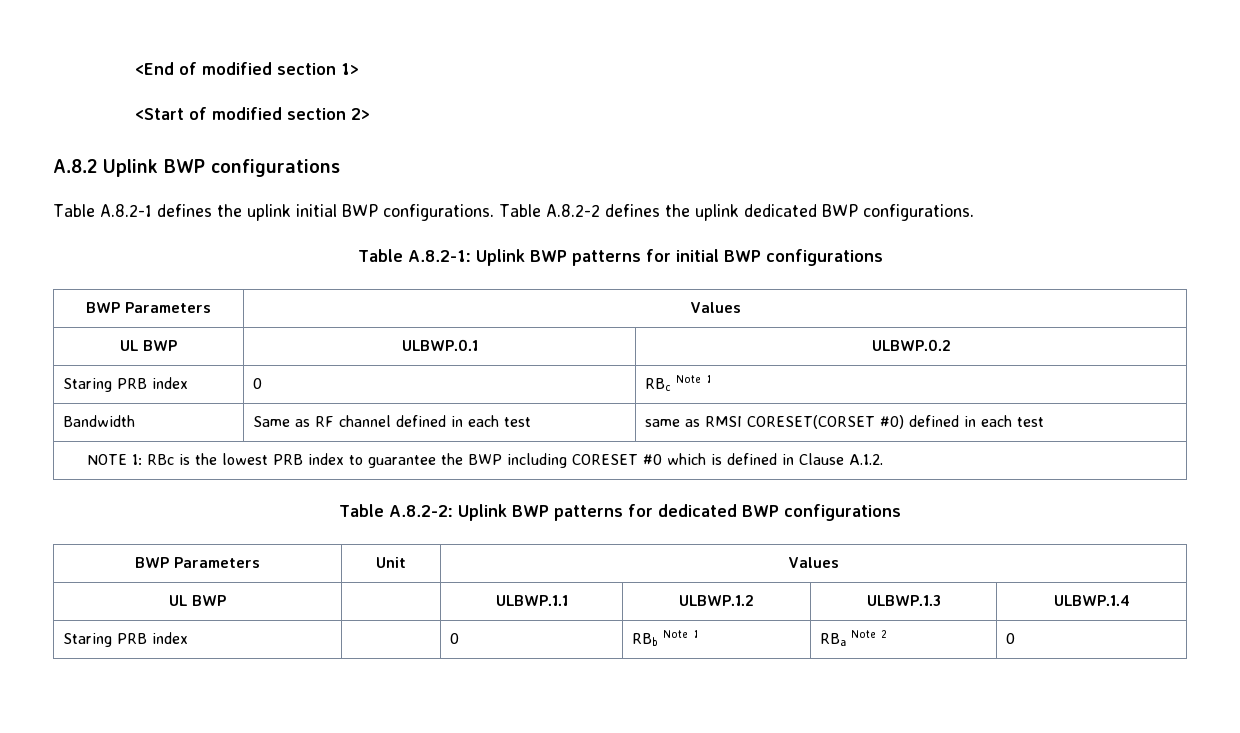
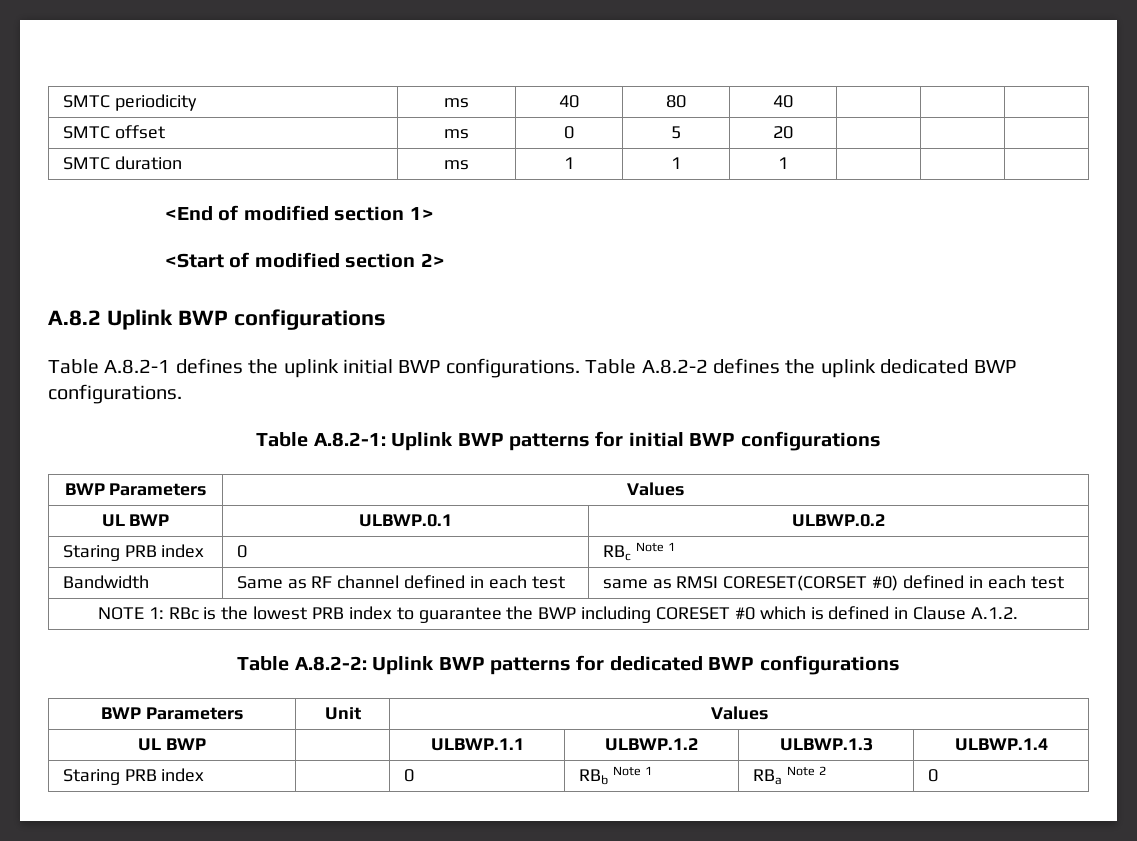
+ SMTC periodicity | ms | 40 | 80 | 40 | | |
+ SMTC offset | ms | 0 | 5 | 20 | | |
+ SMTC duration | ms | 1 | 1 | 1 | | |

